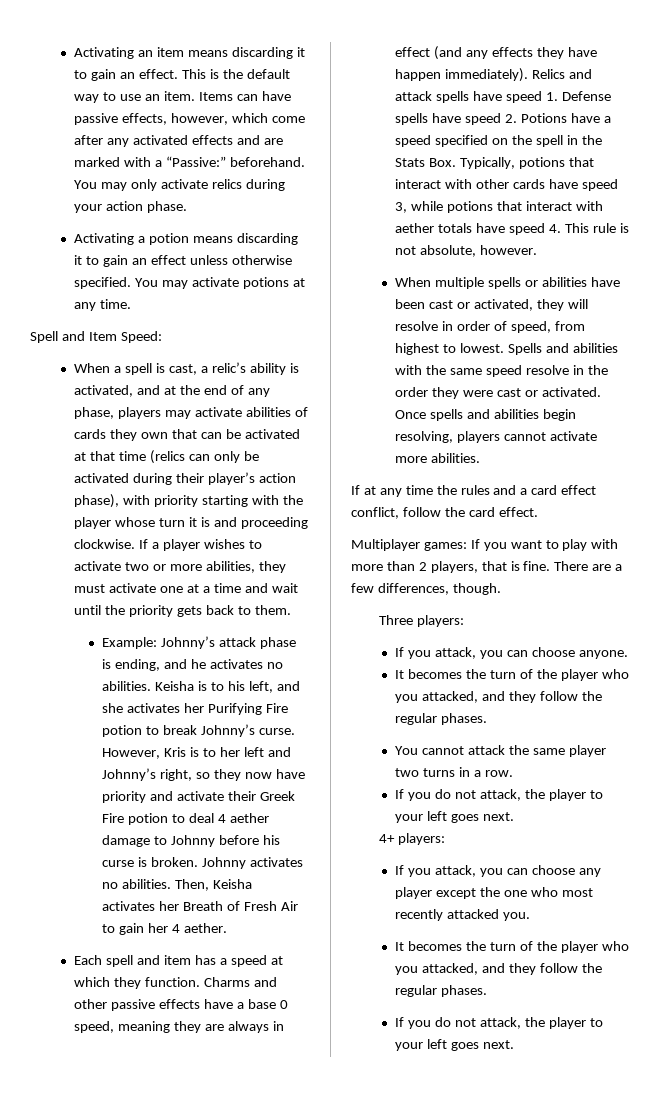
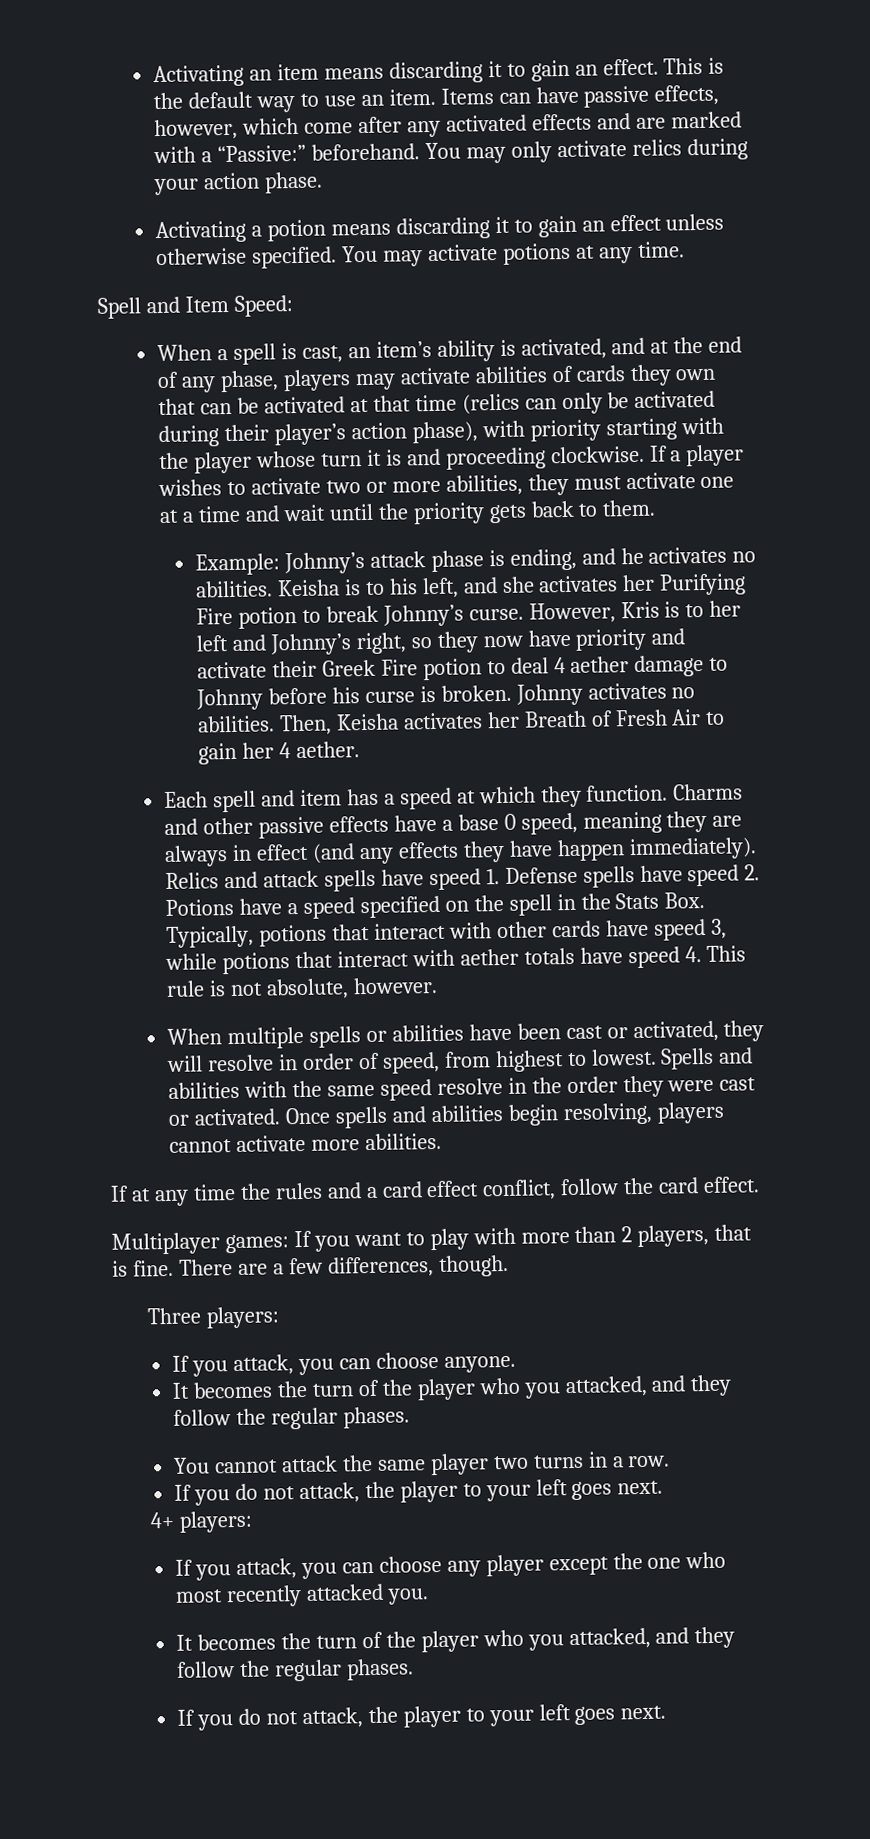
- When a spell is cast, a relic’s ability is activated, and at the end of any phase, players may activate abilities of cards they own that can be activated at that time (relics can only be activated during their player’s action phase), with priority starting with the player whose turn it is and proceeding clockwise.
+ When a spell is cast, an item’s ability is activated, and at the end of any phase, players may activate abilities of cards they own that can be activated at that time (relics can only be activated during their player’s action phase), with priority starting with the player whose turn it is and proceeding clockwise.

